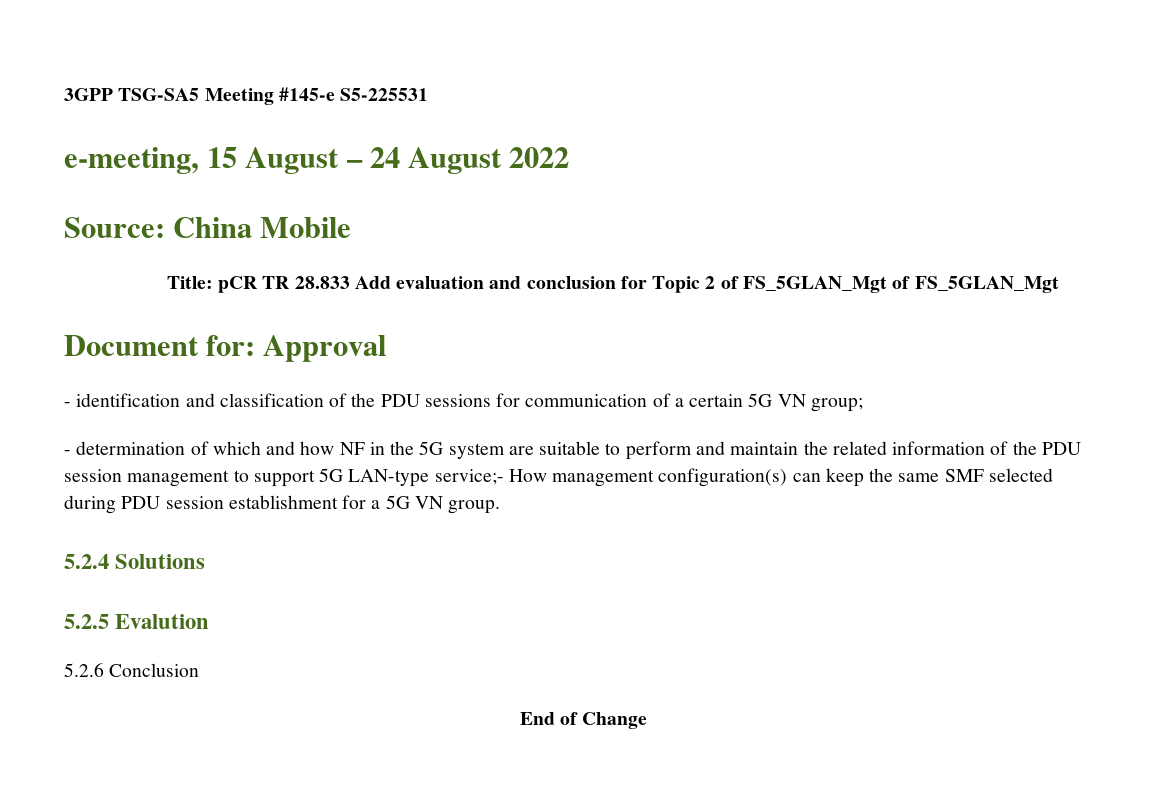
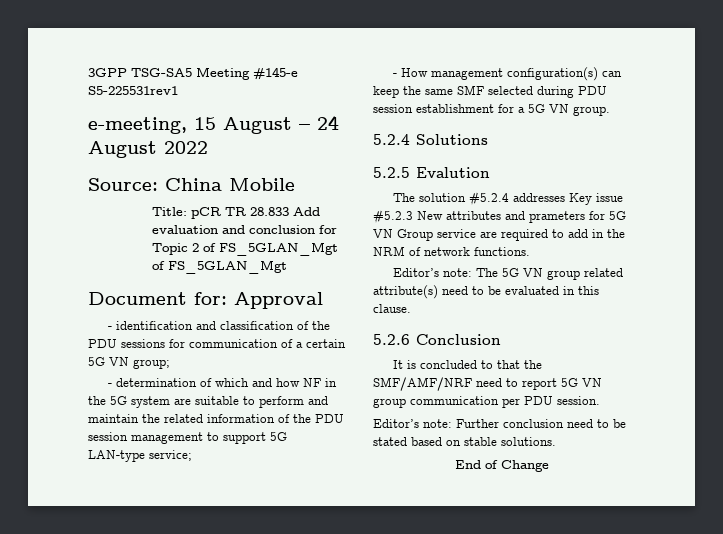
- 3GPP TSG-SA5 Meeting #145-e S5-225531
+ 3GPP TSG-SA5 Meeting #145-e S5-225531rev1
- - determination of which and how NF in the 5G system are suitable to perform and maintain the related information of the PDU session management to support 5G LAN-type service;- How management configuration(s) can keep the same SMF selected during PDU session establishment for a 5G VN group.
+ - determination of which and how NF in the 5G system are suitable to perform and maintain the related information of the PDU session management to support 5G LAN-type service;
+ - How management configuration(s) can keep the same SMF selected during PDU session establishment for a 5G VN group.
+ The solution #5.2.4 addresses Key issue #5.2.3 New attributes and prameters for 5G VN Group service are required to add in the NRM of network functions.
+ Editor’s note: The 5G VN group related attribute(s) need to be evaluated in this clause.
  5.2.6 Conclusion
+ It is concluded to that the SMF/AMF/NRF need to report 5G VN group communication per PDU session.
+ Editor’s note: Further conclusion need to be stated based on stable solutions.

